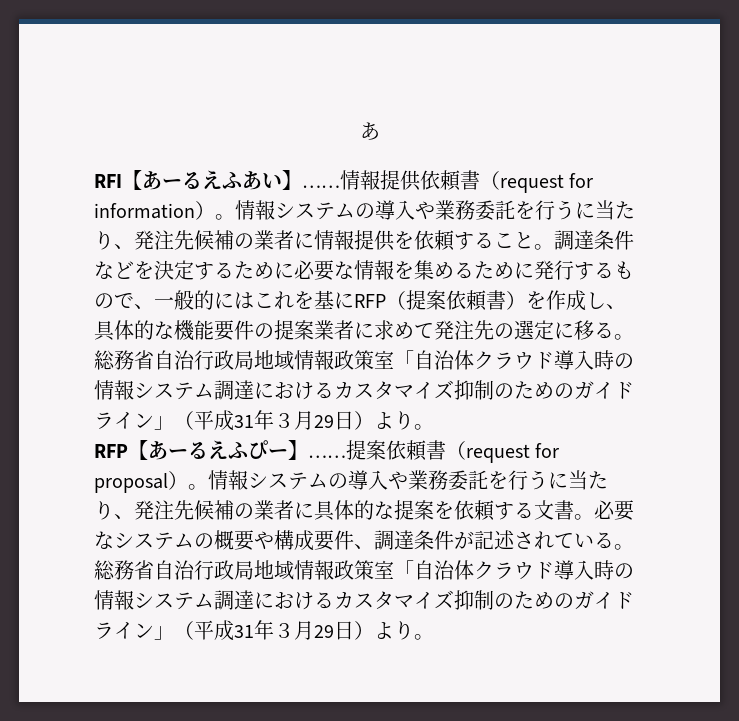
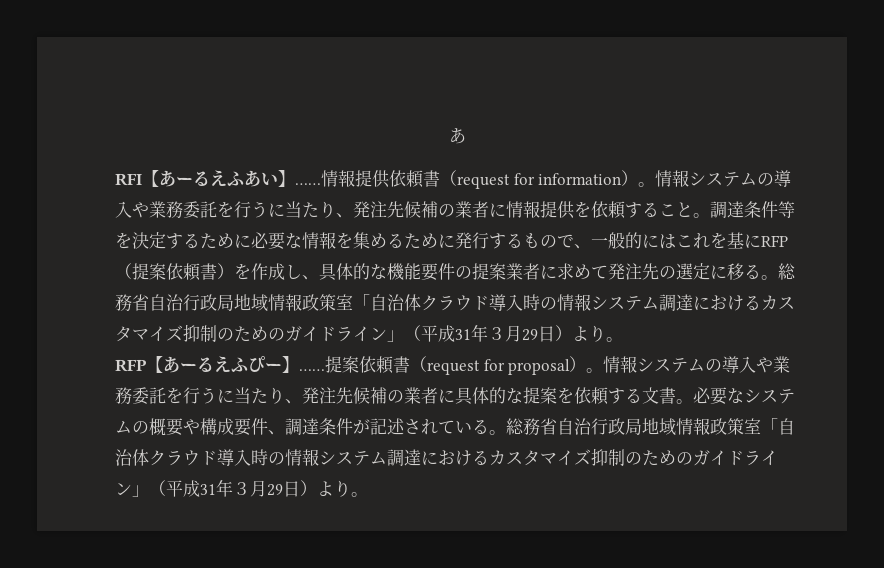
- 調達条件などを決定するために必要な情報を集めるために発行するもので、一般的にはこれを基にRFP（提案依頼書）を作成し、具体的な機能要件の提案業者に求めて発注先の選定に移る。
+ 調達条件等を決定するために必要な情報を集めるために発行するもので、一般的にはこれを基にRFP（提案依頼書）を作成し、具体的な機能要件の提案業者に求めて発注先の選定に移る。

